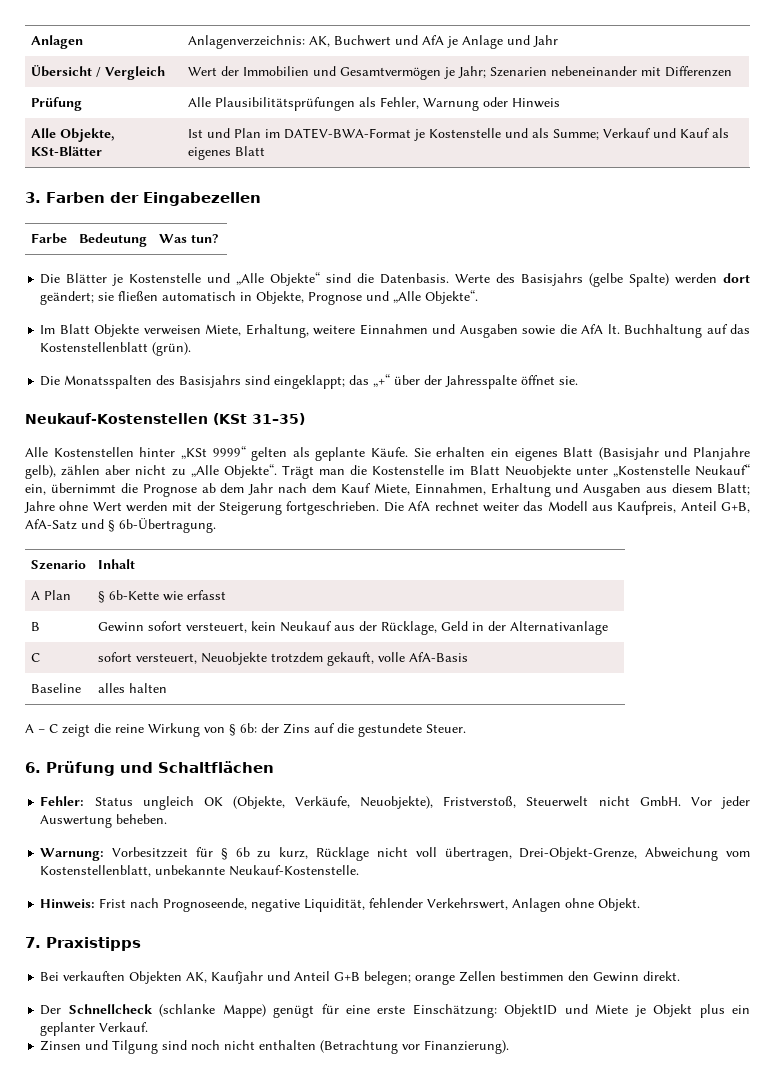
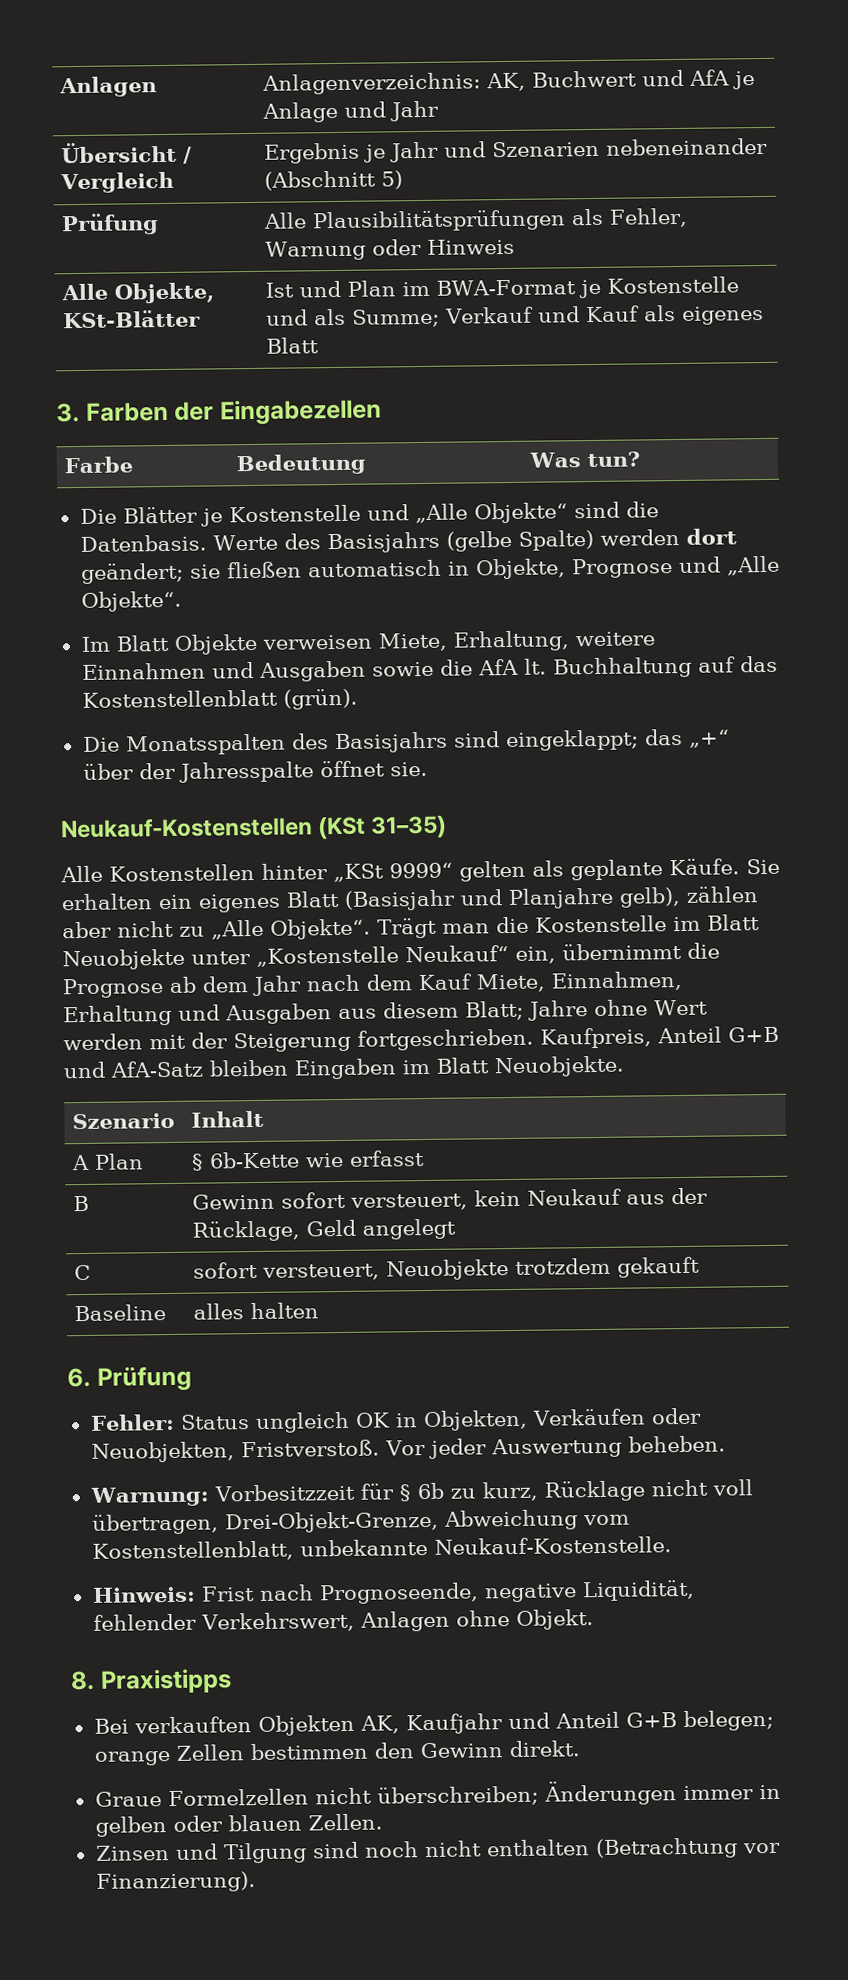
- Übersicht / Vergleich | Wert der Immobilien und Gesamtvermögen je Jahr; Szenarien nebeneinander mit Differenzen
+ Übersicht / Vergleich | Ergebnis je Jahr und Szenarien nebeneinander (Abschnitt 5)
- Alle Objekte, KSt-Blätter | Ist und Plan im DATEV-BWA-Format je Kostenstelle und als Summe; Verkauf und Kauf als eigenes Blatt
+ Alle Objekte, KSt-Blätter | Ist und Plan im BWA-Format je Kostenstelle und als Summe; Verkauf und Kauf als eigenes Blatt
- Die AfA rechnet weiter das Modell aus Kaufpreis, Anteil G+B, AfA-Satz und § 6b-Übertragung.
+ Kaufpreis, Anteil G+B und AfA-Satz bleiben Eingaben im Blatt Neuobjekte.
- B | Gewinn sofort versteuert, kein Neukauf aus der Rücklage, Geld in der Alternativanlage
+ B | Gewinn sofort versteuert, kein Neukauf aus der Rücklage, Geld angelegt
- C | sofort versteuert, Neuobjekte trotzdem gekauft, volle AfA-Basis
+ C | sofort versteuert, Neuobjekte trotzdem gekauft
- A − C zeigt die reine Wirkung von § 6b: der Zins auf die gestundete Steuer.
- 6. Prüfung und Schaltflächen
+ 6. Prüfung
- Fehler: Status ungleich OK (Objekte, Verkäufe, Neuobjekte), Fristverstoß, Steuerwelt nicht GmbH.
+ Fehler: Status ungleich OK in Objekten, Verkäufen oder Neuobjekten, Fristverstoß.
- 7. Praxistipps
+ 8. Praxistipps
- Der Schnellcheck (schlanke Mappe) genügt für eine erste Einschätzung: ObjektID und Miete je Objekt plus ein geplanter Verkauf.
+ Graue Formelzellen nicht überschreiben; Änderungen immer in gelben oder blauen Zellen.

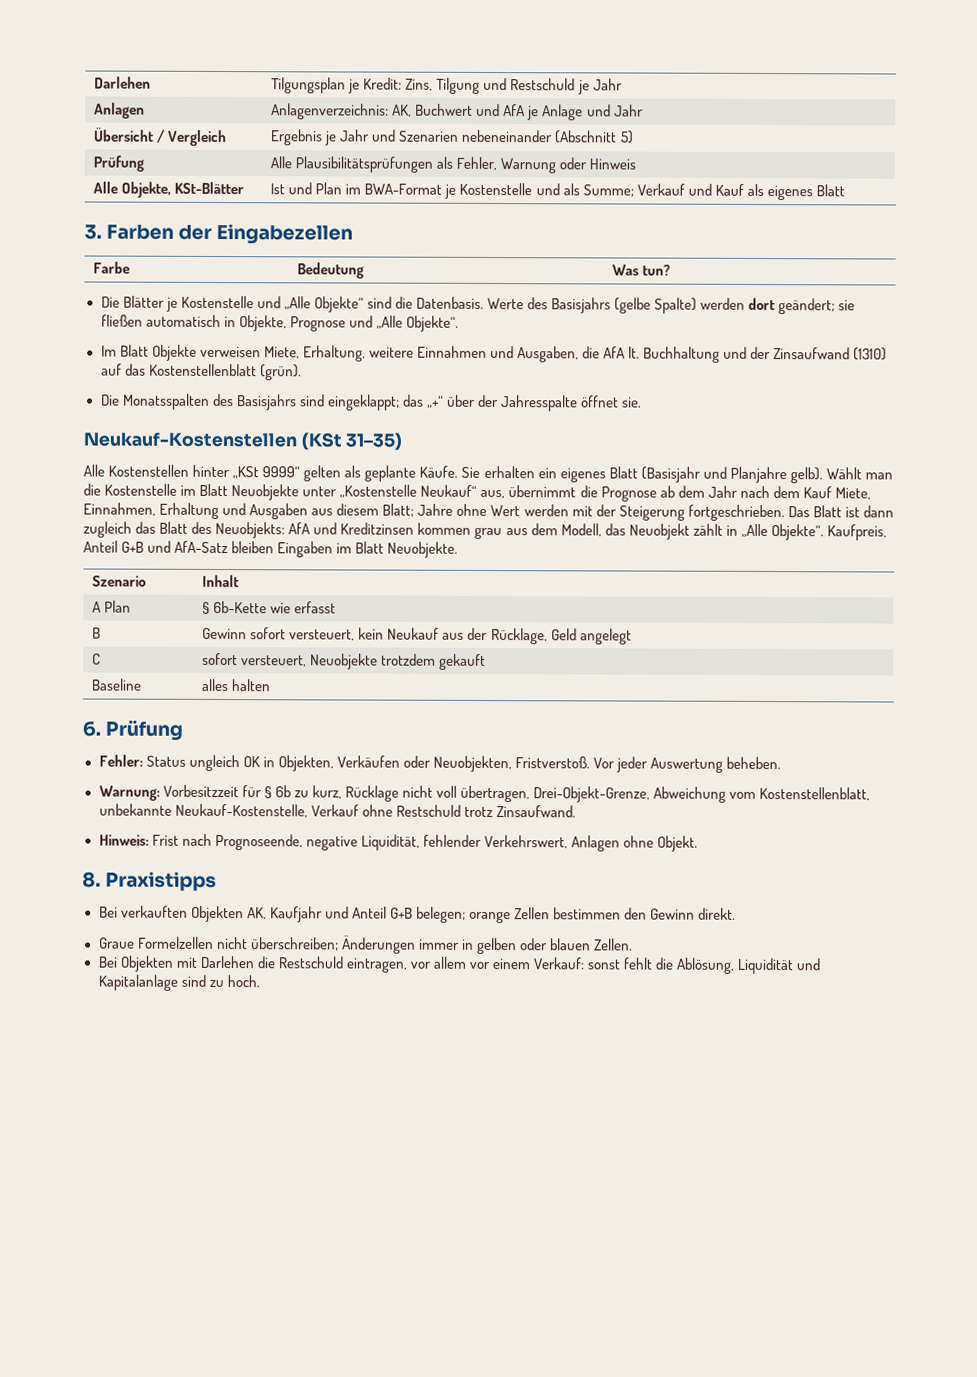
+ Darlehen | Tilgungsplan je Kredit: Zins, Tilgung und Restschuld je Jahr
- Im Blatt Objekte verweisen Miete, Erhaltung, weitere Einnahmen und Ausgaben sowie die AfA lt.
+ Im Blatt Objekte verweisen Miete, Erhaltung, weitere Einnahmen und Ausgaben, die AfA lt.
- Buchhaltung auf das Kostenstellenblatt (grün).
+ Buchhaltung und der Zinsaufwand (1310) auf das Kostenstellenblatt (grün).
- Sie erhalten ein eigenes Blatt (Basisjahr und Planjahre gelb), zählen aber nicht zu „Alle Objekte“. Trägt man die Kostenstelle im Blatt Neuobjekte unter „Kostenstelle Neukauf“ ein, übernimmt die Prognose ab dem Jahr nach dem Kauf Miete, Einnahmen, Erhaltung und Ausgaben aus diesem Blatt; Jahre ohne Wert werden mit der Steigerung fortgeschrieben.
+ Sie erhalten ein eigenes Blatt (Basisjahr und Planjahre gelb). Wählt man die Kostenstelle im Blatt Neuobjekte unter „Kostenstelle Neukauf“ aus, übernimmt die Prognose ab dem Jahr nach dem Kauf Miete, Einnahmen, Erhaltung und Ausgaben aus diesem Blatt; Jahre ohne Wert werden mit der Steigerung fortgeschrieben.
+ Das Blatt ist dann zugleich das Blatt des Neuobjekts: AfA und Kreditzinsen kommen grau aus dem Modell, das Neuobjekt zählt in „Alle Objekte“.
- Warnung: Vorbesitzzeit für § 6b zu kurz, Rücklage nicht voll übertragen, Drei-Objekt-Grenze, Abweichung vom Kostenstellenblatt, unbekannte Neukauf-Kostenstelle.
+ Warnung: Vorbesitzzeit für § 6b zu kurz, Rücklage nicht voll übertragen, Drei-Objekt-Grenze, Abweichung vom Kostenstellenblatt, unbekannte Neukauf-Kostenstelle, Verkauf ohne Restschuld trotz Zinsaufwand.
- Zinsen und Tilgung sind noch nicht enthalten (Betrachtung vor Finanzierung).
+ Bei Objekten mit Darlehen die Restschuld eintragen, vor allem vor einem Verkauf: sonst fehlt die Ablösung, Liquidität und Kapitalanlage sind zu hoch.

